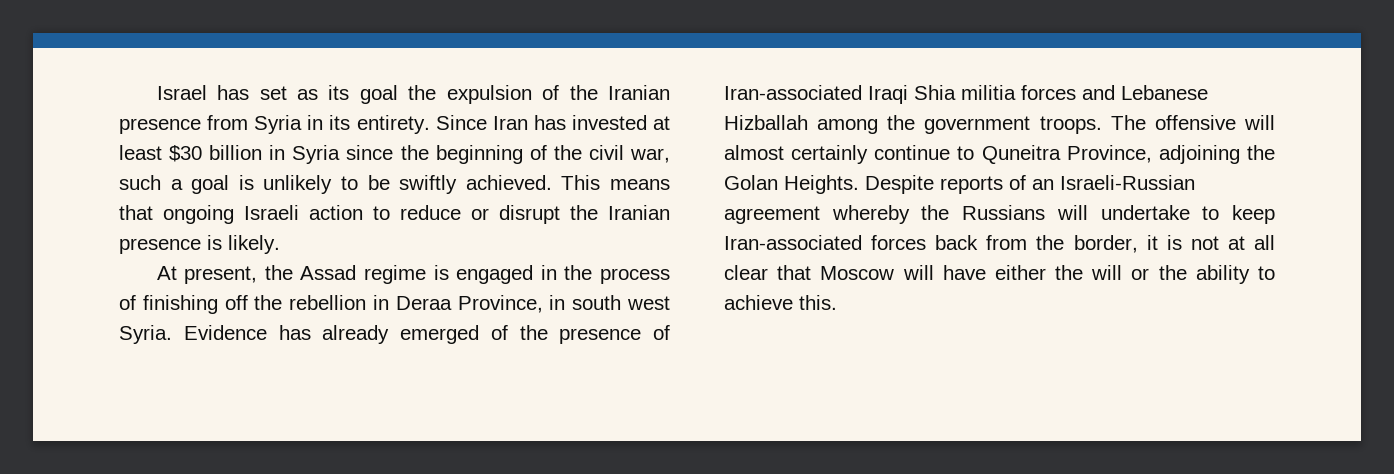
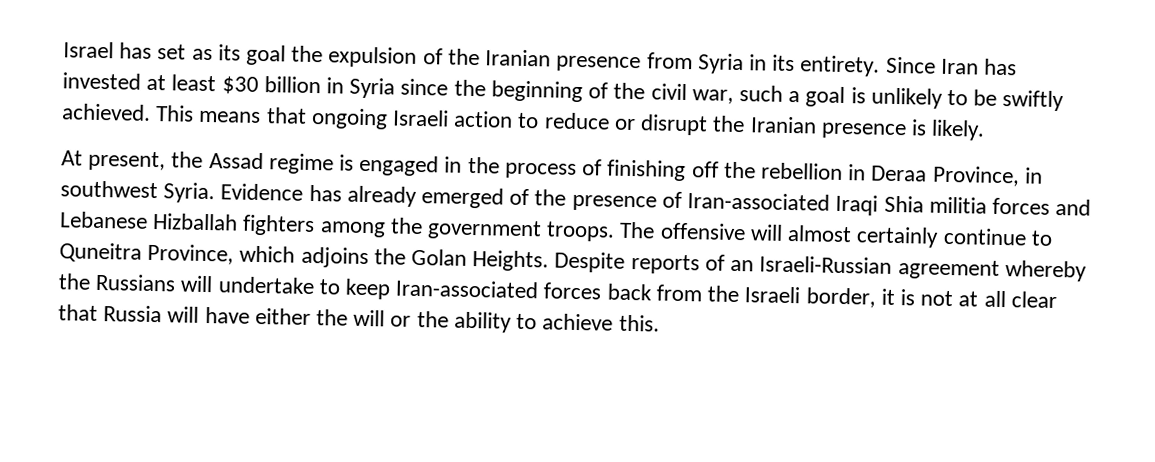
- At present, the Assad regime is engaged in the process of finishing off the rebellion in Deraa Province, in south west Syria.
+ At present, the Assad regime is engaged in the process of finishing off the rebellion in Deraa Province, in southwest Syria.
- Evidence has already emerged of the presence of Iran-associated Iraqi Shia militia forces and Lebanese Hizballah among the government troops.
+ Evidence has already emerged of the presence of Iran-associated Iraqi Shia militia forces and Lebanese Hizballah fighters among the government troops.
- The offensive will almost certainly continue to Quneitra Province, adjoining the Golan Heights.
+ The offensive will almost certainly continue to Quneitra Province, which adjoins the Golan Heights.
- Despite reports of an Israeli-Russian agreement whereby the Russians will undertake to keep Iran-associated forces back from the border, it is not at all clear that Moscow will have either the will or the ability to achieve this.
+ Despite reports of an Israeli-Russian agreement whereby the Russians will undertake to keep Iran-associated forces back from the Israeli border, it is not at all clear that Russia will have either the will or the ability to achieve this.

